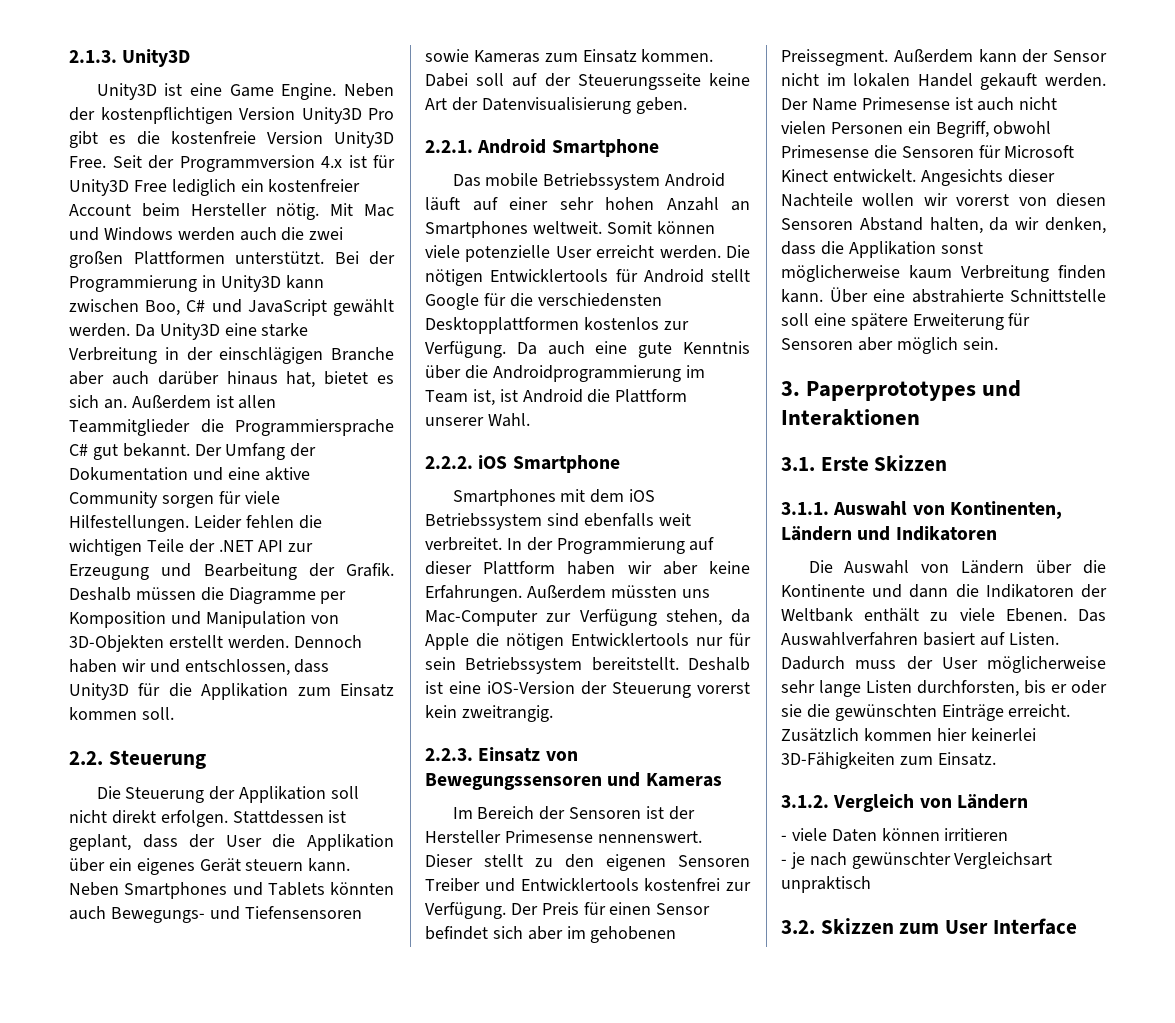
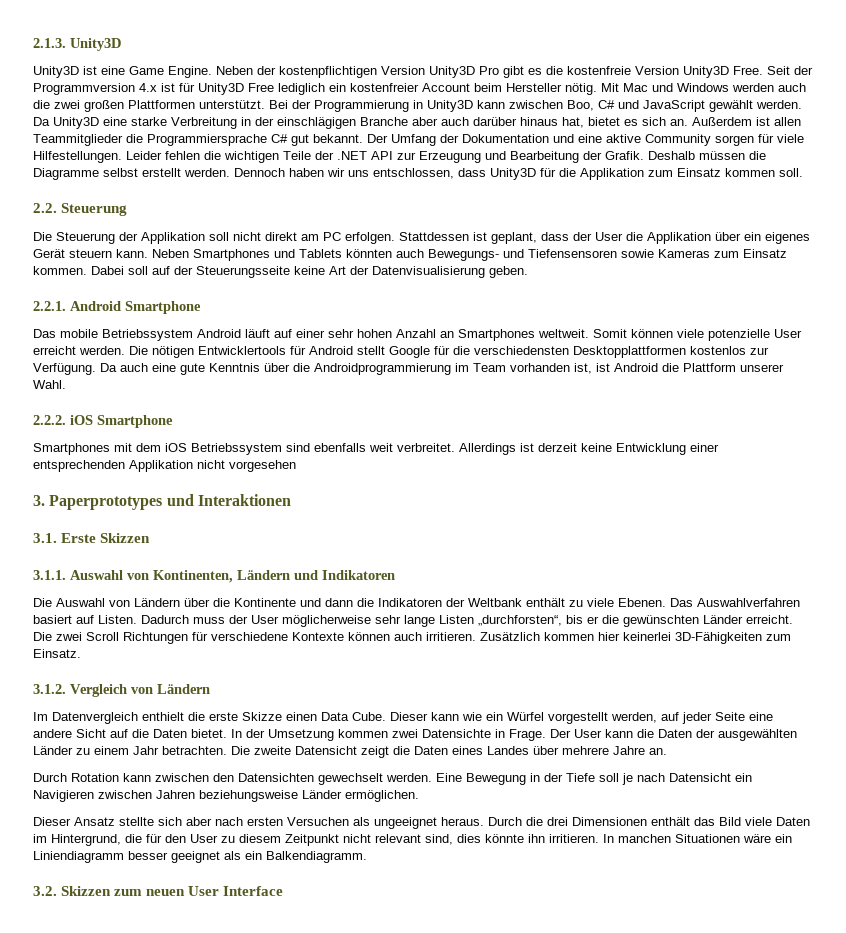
- Deshalb müssen die Diagramme per Komposition und Manipulation von 3D-Objekten erstellt werden.
+ Deshalb müssen die Diagramme selbst erstellt werden.
- Dennoch haben wir und entschlossen, dass Unity3D für die Applikation zum Einsatz kommen soll.
+ Dennoch haben wir uns entschlossen, dass Unity3D für die Applikation zum Einsatz kommen soll.
- Die Steuerung der Applikation soll nicht direkt erfolgen.
+ Die Steuerung der Applikation soll nicht direkt am PC erfolgen.
- Da auch eine gute Kenntnis über die Androidprogrammierung im Team ist, ist Android die Plattform unserer Wahl.
+ Da auch eine gute Kenntnis über die Androidprogrammierung im Team vorhanden ist, ist Android die Plattform unserer Wahl.
- In der Programmierung auf dieser Plattform haben wir aber keine Erfahrungen. Außerdem müssten uns Mac-Computer zur Verfügung stehen, da Apple die nötigen Entwicklertools nur für sein Betriebssystem bereitstellt. Deshalb ist eine iOS-Version der Steuerung vorerst kein zweitrangig.
- 2.2.3. Einsatz von Bewegungssensoren und Kameras
- Im Bereich der Sensoren ist der Hersteller Primesense nennenswert. Dieser stellt zu den eigenen Sensoren Treiber und Entwicklertools kostenfrei zur Verfügung. Der Preis für einen Sensor befindet sich aber im gehobenen Preissegment. Außerdem kann der Sensor nicht im lokalen Handel gekauft werden. Der Name Primesense ist auch nicht vielen Personen ein Begriff, obwohl Primesense die Sensoren für Microsoft Kinect entwickelt. Angesichts dieser Nachteile wollen wir vorerst von diesen Sensoren Abstand halten, da wir denken, dass die Applikation sonst möglicherweise kaum Verbreitung finden kann. Über eine abstrahierte Schnittstelle soll eine spätere Erweiterung für Sensoren aber möglich sein.
+ Allerdings ist derzeit keine Entwicklung einer entsprechenden Applikation nicht vorgesehen
- Dadurch muss der User möglicherweise sehr lange Listen durchforsten, bis er oder sie die gewünschten Einträge erreicht.
+ Dadurch muss der User möglicherweise sehr lange Listen „durchforsten“, bis er die gewünschten Länder erreicht. Die zwei Scroll Richtungen für verschiedene Kontexte können auch irritieren.
- - viele Daten können irritieren
- - je nach gewünschter Vergleichsart unpraktisch
+ Im Datenvergleich enthielt die erste Skizze einen Data Cube. Dieser kann wie ein Würfel vorgestellt werden, auf jeder Seite eine andere Sicht auf die Daten bietet. In der Umsetzung kommen zwei Datensichte in Frage. Der User kann die Daten der ausgewählten Länder zu einem Jahr betrachten. Die zweite Datensicht zeigt die Daten eines Landes über mehrere Jahre an.
+ Durch Rotation kann zwischen den Datensichten gewechselt werden. Eine Bewegung in der Tiefe soll je nach Datensicht ein Navigieren zwischen Jahren beziehungsweise Länder ermöglichen.
+ Dieser Ansatz stellte sich aber nach ersten Versuchen als ungeeignet heraus. Durch die drei Dimensionen enthält das Bild viele Daten im Hintergrund, die für den User zu diesem Zeitpunkt nicht relevant sind, dies könnte ihn irritieren. In manchen Situationen wäre ein Liniendiagramm besser geeignet als ein Balkendiagramm.
- 3.2. Skizzen zum User Interface
+ 3.2. Skizzen zum neuen User Interface

